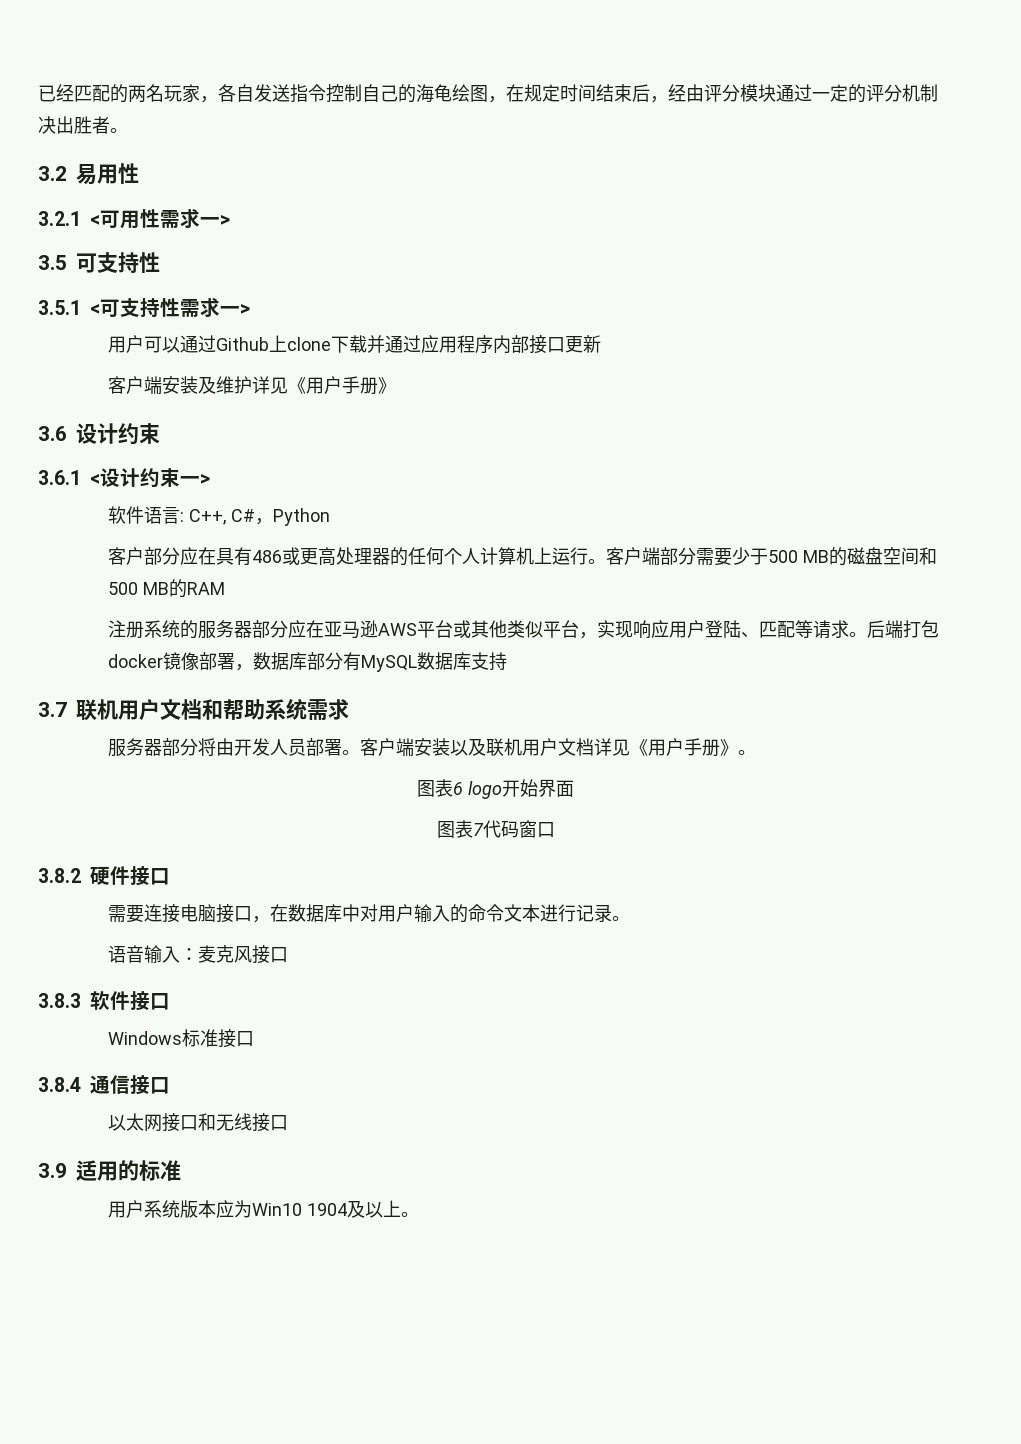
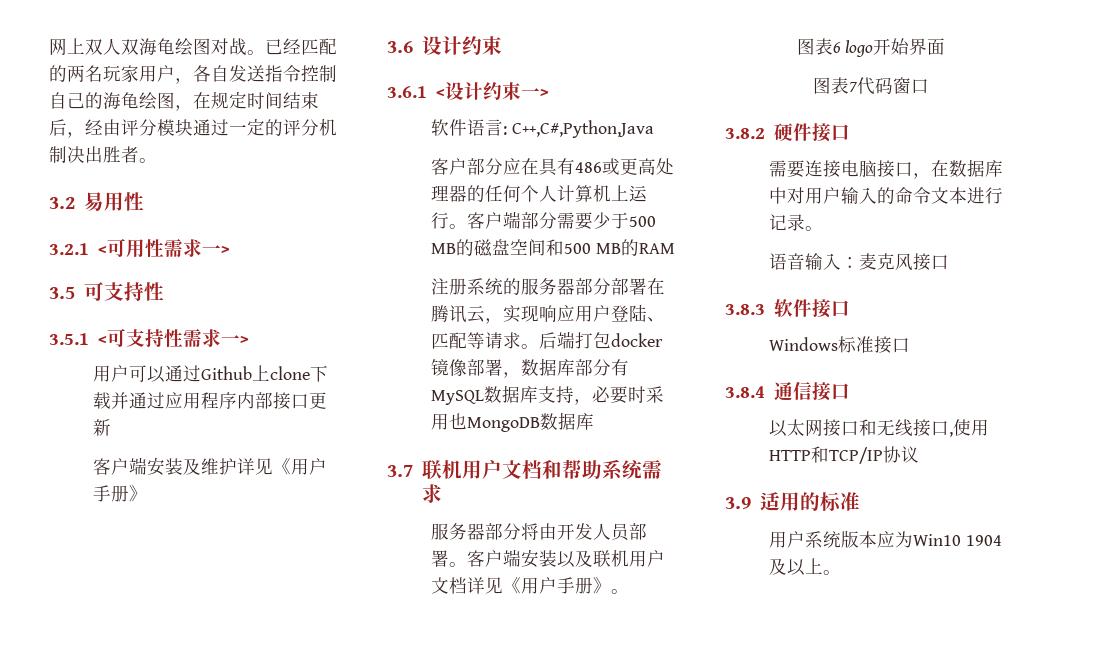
+ 网上双人双海龟绘图对战。
- 已经匹配的两名玩家，各自发送指令控制自己的海龟绘图，在规定时间结束后，经由评分模块通过一定的评分机制决出胜者。
+ 已经匹配的两名玩家用户，各自发送指令控制自己的海龟绘图，在规定时间结束后，经由评分模块通过一定的评分机制决出胜者。
- 软件语言: C++, C#，Python
+ 软件语言: C++,C#,Python,Java
- 注册系统的服务器部分应在亚马逊AWS平台或其他类似平台，实现响应用户登陆、匹配等请求。
+ 注册系统的服务器部分部署在腾讯云，实现响应用户登陆、匹配等请求。
- 后端打包docker镜像部署，数据库部分有MySQL数据库支持
+ 后端打包docker镜像部署，数据库部分有MySQL数据库支持，必要时采用也MongoDB数据库
- 以太网接口和无线接口
+ 以太网接口和无线接口,使用HTTP和TCP/IP协议

